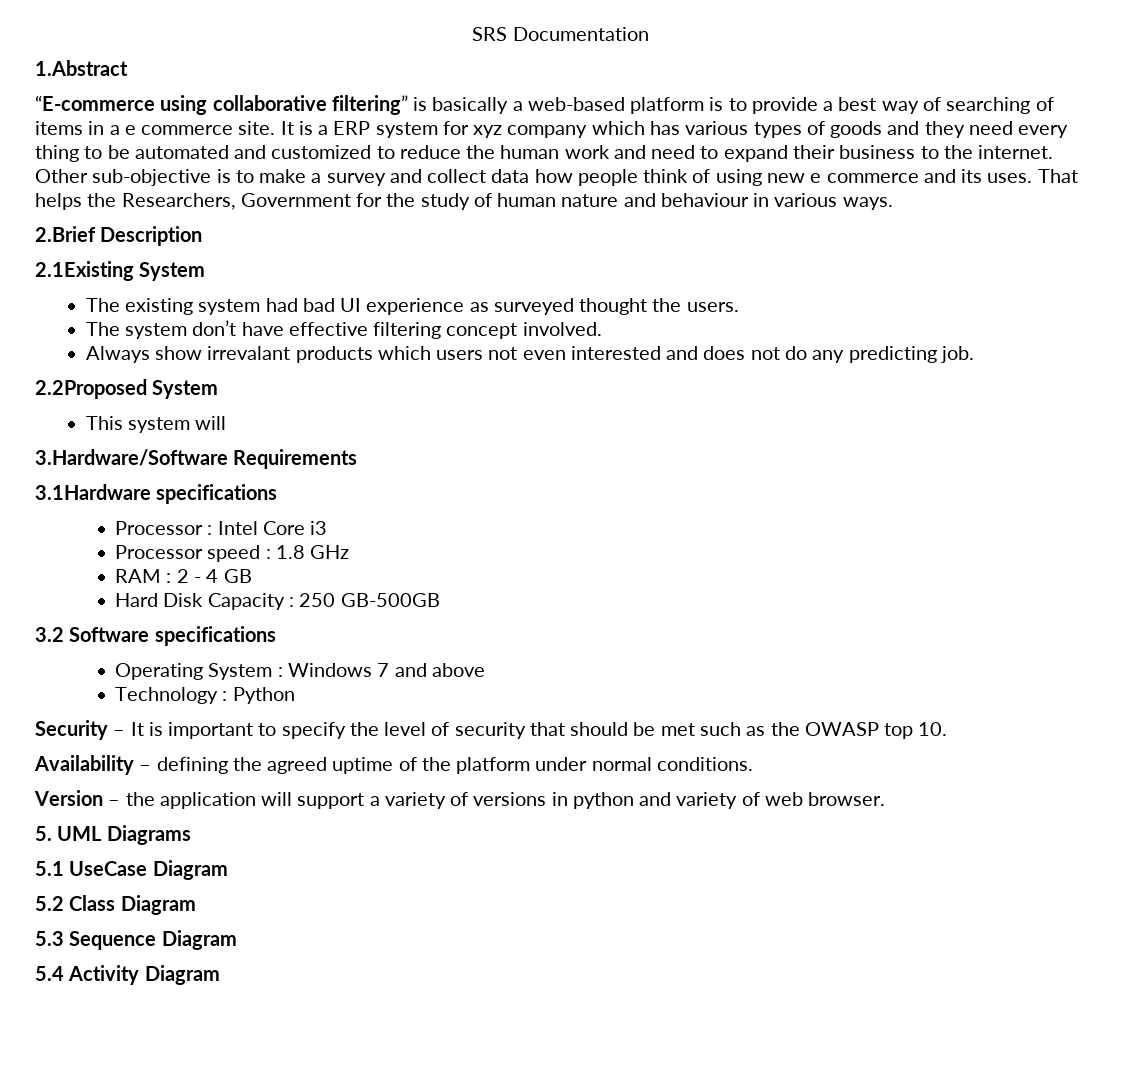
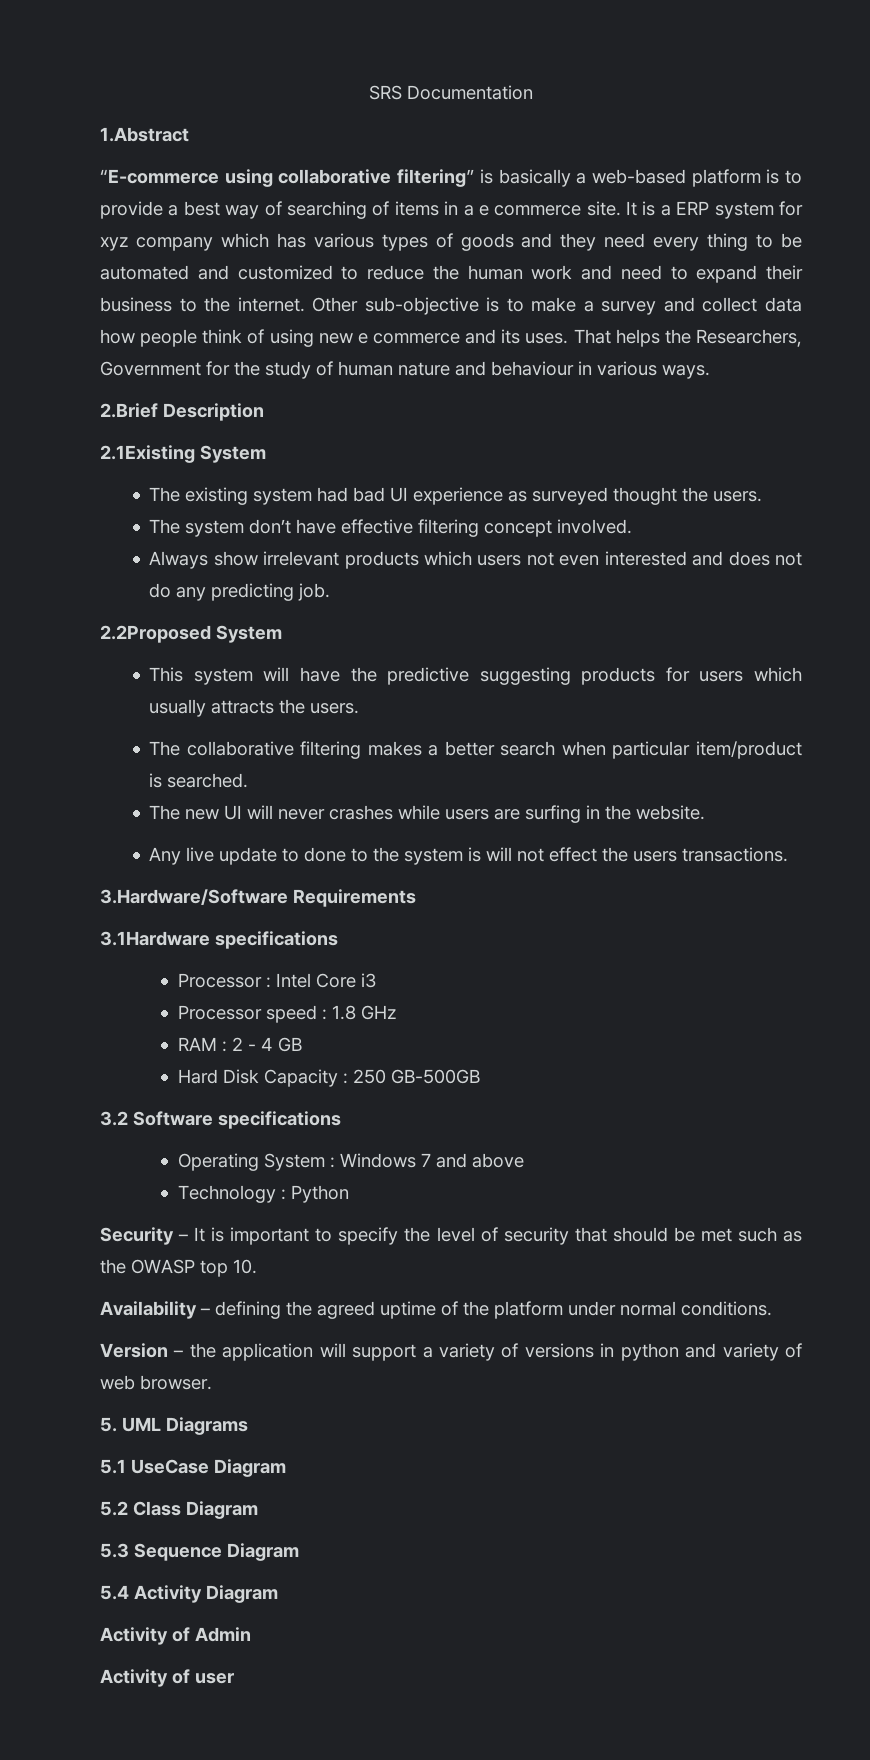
- Always show irrevalant products which users not even interested and does not do any predicting job.
+ Always show irrelevant products which users not even interested and does not do any predicting job.
- This system will
+ This system will have the predictive suggesting products for users which usually attracts the users.
+ The collaborative filtering makes a better search when particular item/product is searched.
+ The new UI will never crashes while users are surfing in the website.
+ Any live update to done to the system is will not effect the users transactions.
+ Activity of Admin
+ Activity of user

